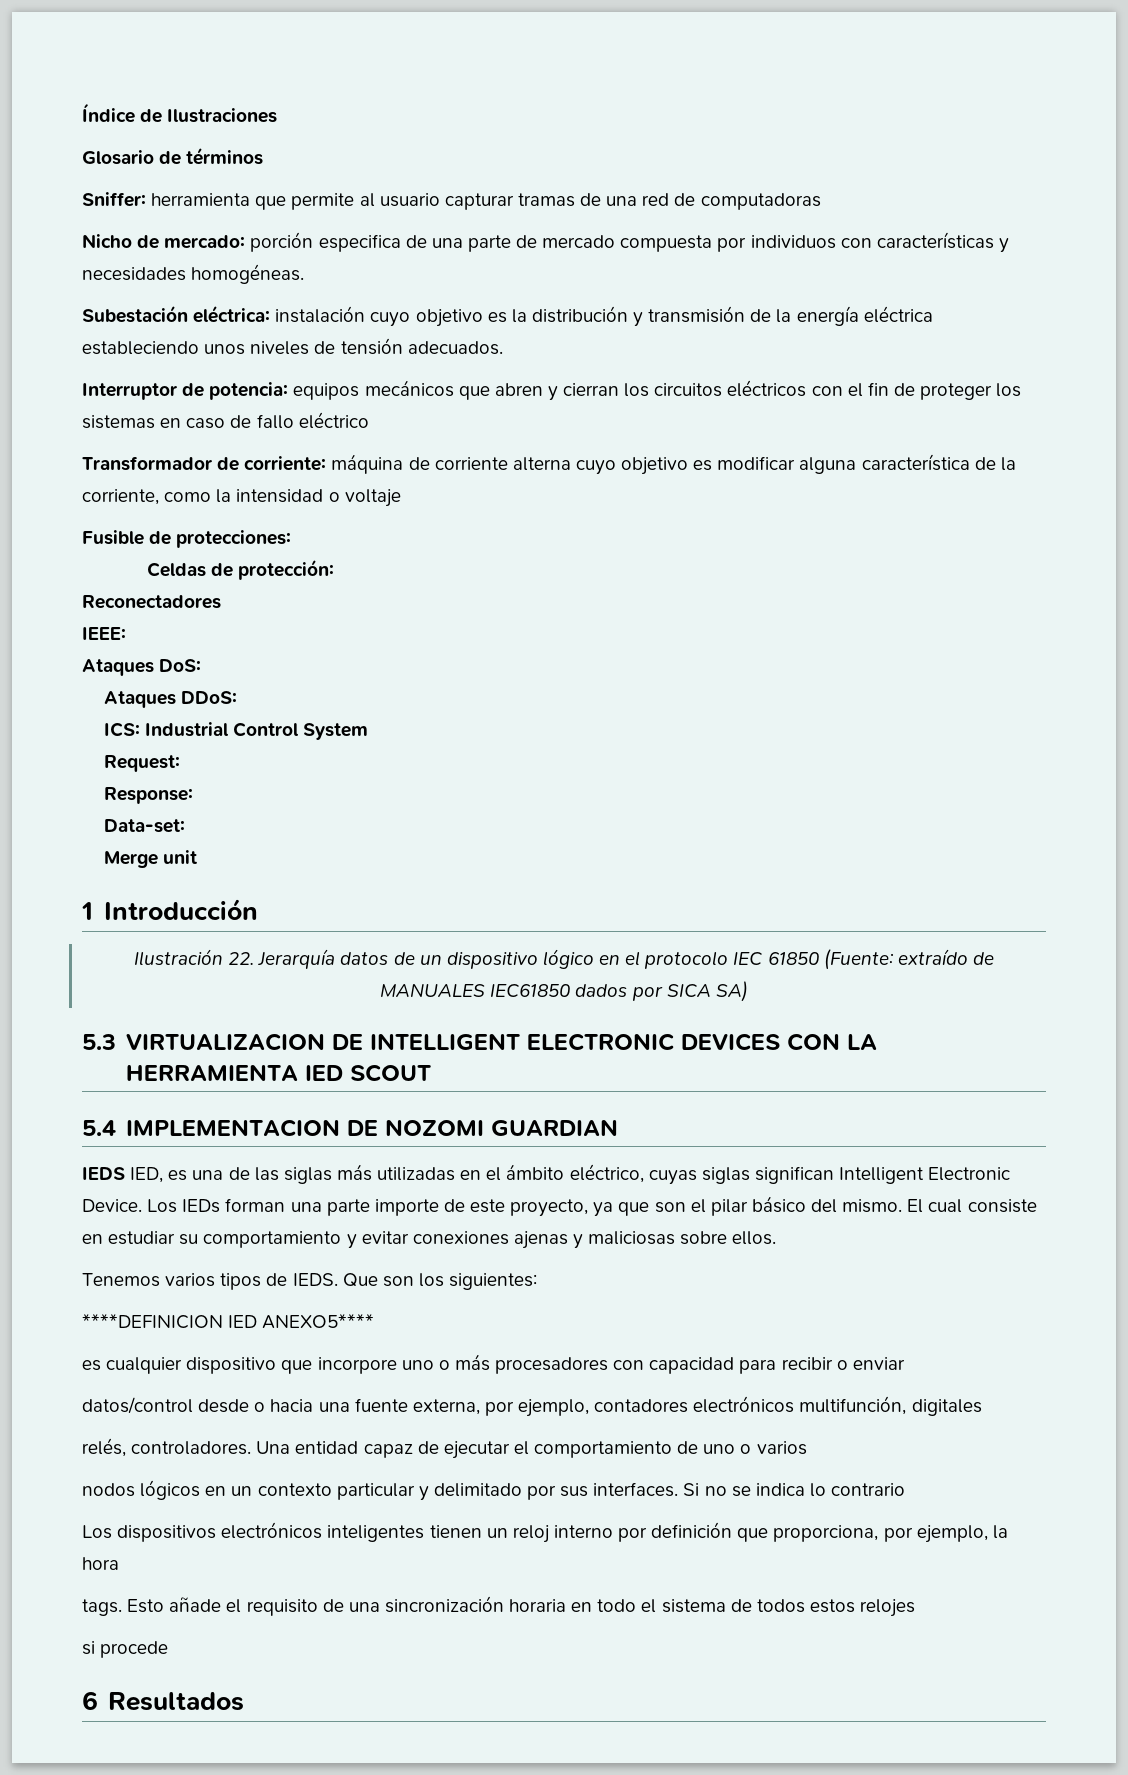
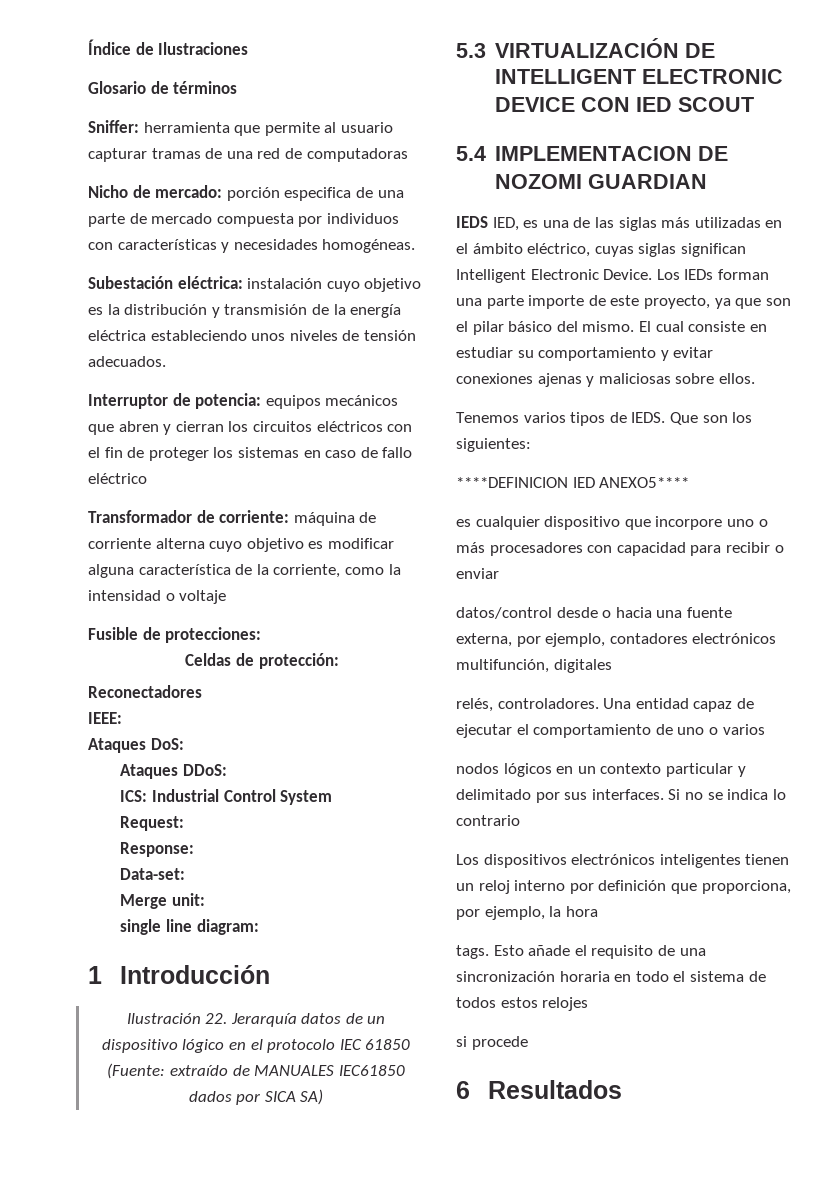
- Merge unit
+ Merge unit:
+ single line diagram:
- 5.3 VIRTUALIZACION DE INTELLIGENT ELECTRONIC DEVICES CON LA HERRAMIENTA IED SCOUT
+ 5.3 VIRTUALIZACIÓN DE INTELLIGENT ELECTRONIC DEVICE CON IED SCOUT

